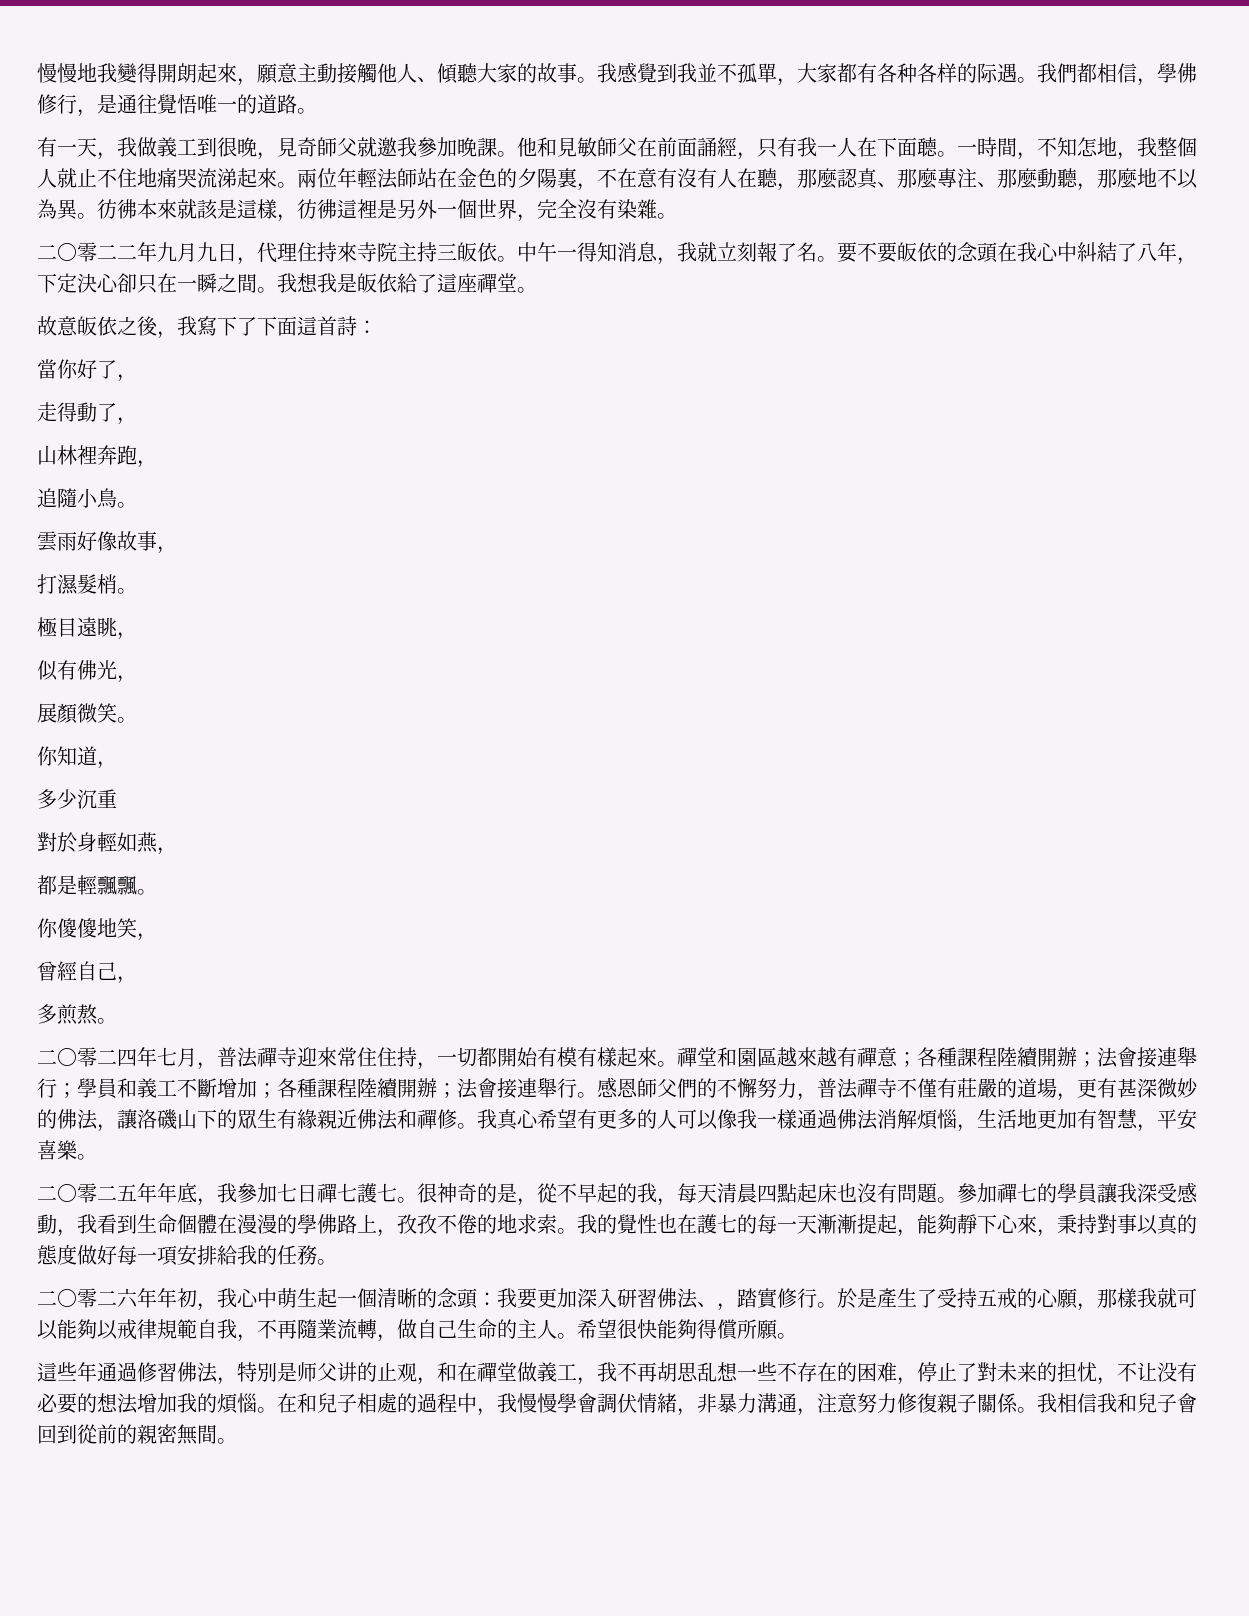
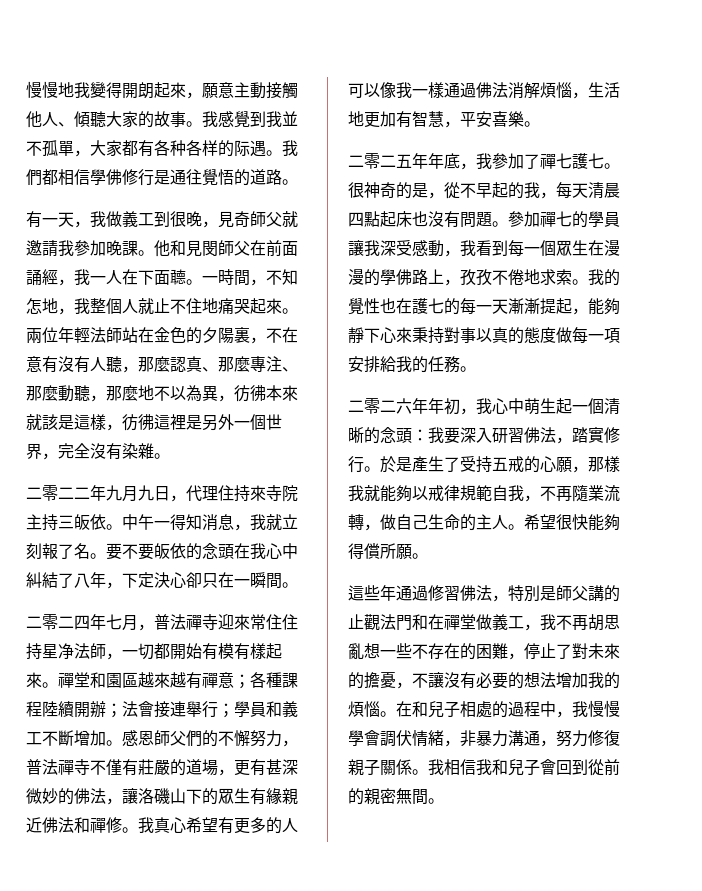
- 我們都相信，學佛修行，是通往覺悟唯一的道路。
+ 我們都相信學佛修行是通往覺悟的道路。
- 有一天，我做義工到很晚，見奇師父就邀我參加晚課。
+ 有一天，我做義工到很晚，見奇師父就邀請我參加晚課。
- 他和見敏師父在前面誦經，只有我一人在下面聼。
+ 他和見閔師父在前面誦經，我一人在下面聼。
- 一時間，不知怎地，我整個人就止不住地痛哭流涕起來。
+ 一時間，不知怎地，我整個人就止不住地痛哭起來。
- 兩位年輕法師站在金色的夕陽裏，不在意有沒有人在聽，那麼認真、那麼專注、那麼動聽，那麼地不以為異。彷彿本來就該是這樣，彷彿這裡是另外一個世界，完全沒有染雜。
+ 兩位年輕法師站在金色的夕陽裏，不在意有沒有人聽，那麼認真、那麼專注、那麼動聽，那麼地不以為異，彷彿本來就該是這樣，彷彿這裡是另外一個世界，完全沒有染雜。
- 二〇零二二年九月九日，代理住持來寺院主持三皈依。
+ 二零二二年九月九日，代理住持來寺院主持三皈依。
- 要不要皈依的念頭在我心中糾結了八年，下定決心卻只在一瞬之間。我想我是皈依給了這座禪堂。
- 故意皈依之後，我寫下了下面這首詩：
- 當你好了，
- 走得動了，
- 山林裡奔跑，
- 追隨小鳥。
- 雲雨好像故事，
- 打濕髮梢。
- 極目遠眺，
- 似有佛光，
- 展顏微笑。
- 你知道，
- 多少沉重
- 對於身輕如燕，
- 都是輕飄飄。
- 你傻傻地笑，
- 曾經自己，
- 多煎熬。
- 二〇零二四年七月，普法禪寺迎來常住住持，一切都開始有模有樣起來。
+ 要不要皈依的念頭在我心中糾結了八年，下定決心卻只在一瞬間。
+ 二零二四年七月，普法禪寺迎來常住住持星净法師，一切都開始有模有樣起來。
- 禪堂和園區越來越有禪意；各種課程陸續開辦；法會接連舉行；學員和義工不斷增加；各種課程陸續開辦；法會接連舉行。
+ 禪堂和園區越來越有禪意；各種課程陸續開辦；法會接連舉行；學員和義工不斷增加。
- 二〇零二五年年底，我參加七日禪七護七。
+ 二零二五年年底，我參加了禪七護七。
- 參加禪七的學員讓我深受感動，我看到生命個體在漫漫的學佛路上，孜孜不倦的地求索。
+ 參加禪七的學員讓我深受感動，我看到每一個眾生在漫漫的學佛路上，孜孜不倦地求索。
- 我的覺性也在護七的每一天漸漸提起，能夠靜下心來，秉持對事以真的態度做好每一項安排給我的任務。
+ 我的覺性也在護七的每一天漸漸提起，能夠靜下心來秉持對事以真的態度做每一項安排給我的任務。
- 二〇零二六年年初，我心中萌生起一個清晰的念頭：我要更加深入研習佛法、，踏實修行。
+ 二零二六年年初，我心中萌生起一個清晰的念頭：我要深入研習佛法，踏實修行。
- 於是產生了受持五戒的心願，那樣我就可以能夠以戒律規範自我，不再隨業流轉，做自己生命的主人。
+ 於是產生了受持五戒的心願，那樣我就能夠以戒律規範自我，不再隨業流轉，做自己生命的主人。
- 這些年通過修習佛法，特別是师父讲的止观，和在禪堂做義工，我不再胡思乱想一些不存在的困难，停止了對未来的担忧，不让没有必要的想法增加我的煩惱。
+ 這些年通過修習佛法，特別是師父講的止觀法門和在禪堂做義工，我不再胡思亂想一些不存在的困難，停止了對未來的擔憂，不讓沒有必要的想法增加我的煩惱。
- 在和兒子相處的過程中，我慢慢學會調伏情緒，非暴力溝通，注意努力修復親子關係。
+ 在和兒子相處的過程中，我慢慢學會調伏情緒，非暴力溝通，努力修復親子關係。

